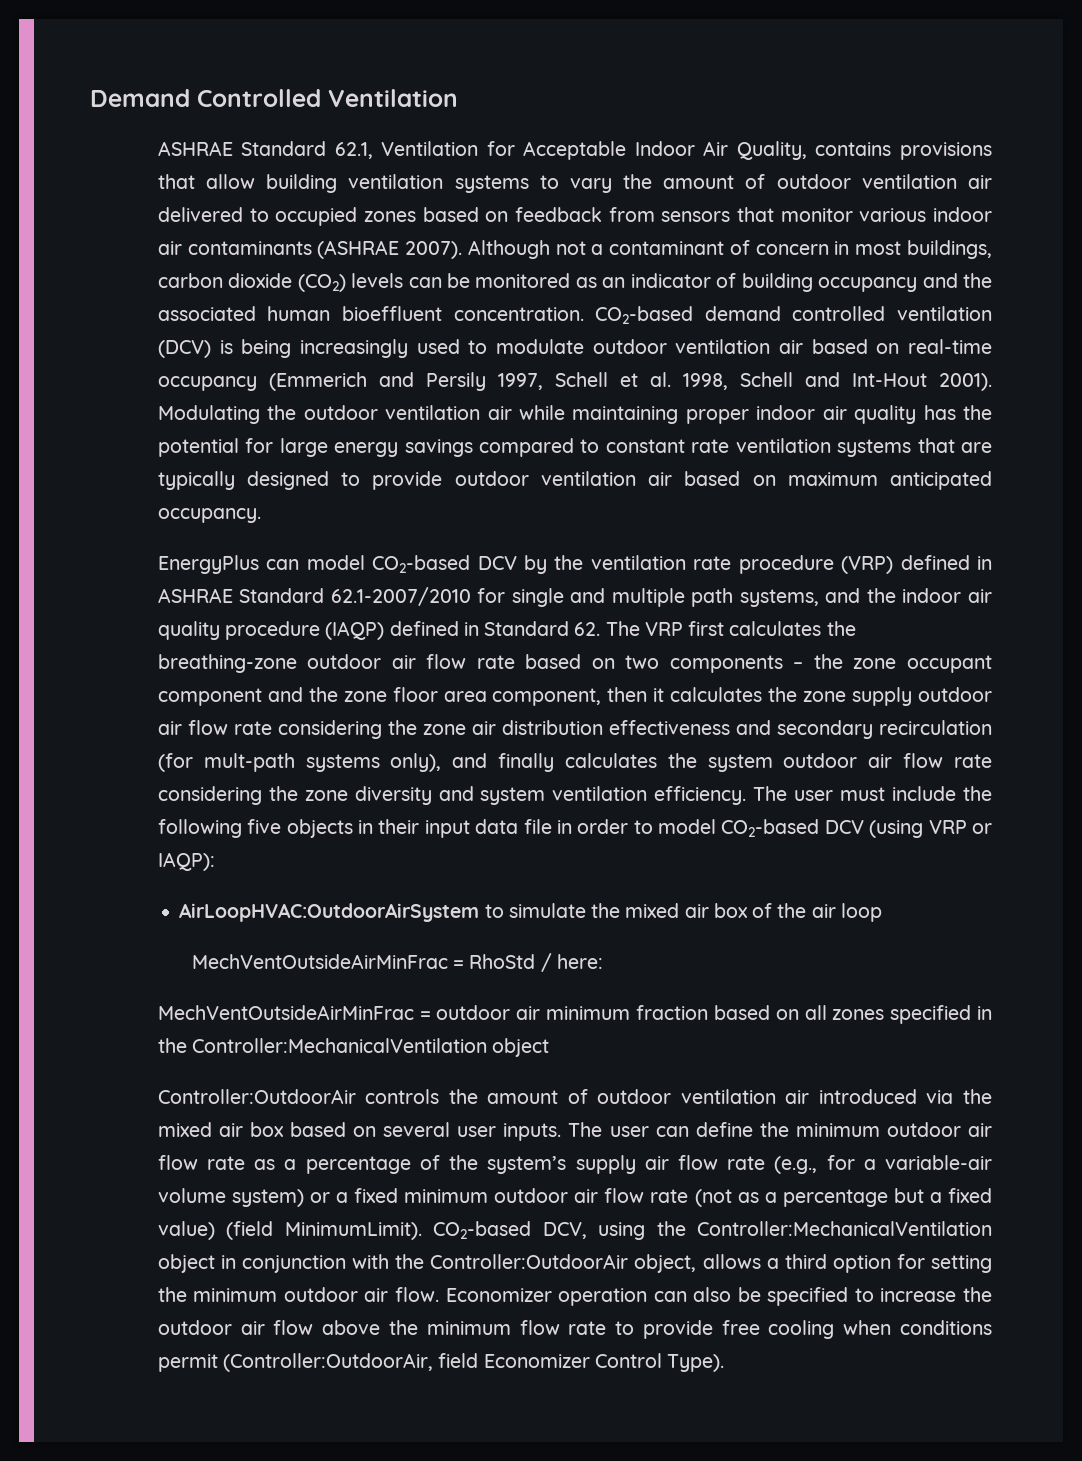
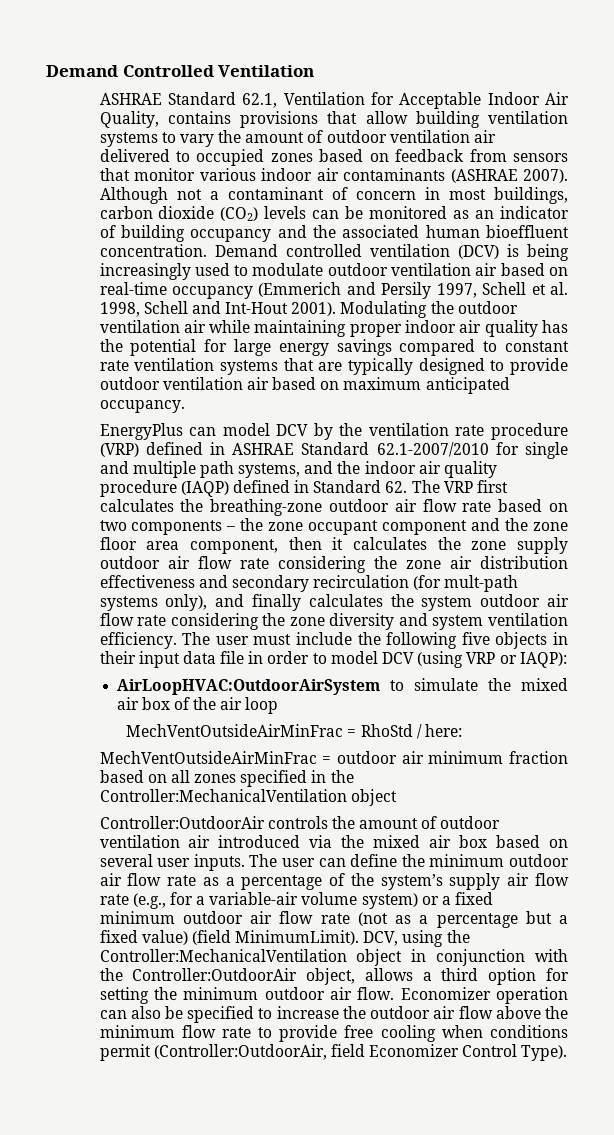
- CO2-based demand controlled ventilation (DCV) is being increasingly used to modulate outdoor ventilation air based on real-time occupancy (Emmerich and Persily 1997, Schell et al. 1998, Schell and Int-Hout 2001).
+ Demand controlled ventilation (DCV) is being increasingly used to modulate outdoor ventilation air based on real-time occupancy (Emmerich and Persily 1997, Schell et al. 1998, Schell and Int-Hout 2001).
- EnergyPlus can model CO2-based DCV by the ventilation rate procedure (VRP) defined in ASHRAE Standard 62.1-2007/2010 for single and multiple path systems, and the indoor air quality procedure (IAQP) defined in Standard 62. The VRP first calculates the breathing-zone outdoor air flow rate based on two components – the zone occupant component and the zone floor area component, then it calculates the zone supply outdoor air flow rate considering the zone air distribution effectiveness and secondary recirculation (for mult-path systems only), and finally calculates the system outdoor air flow rate considering the zone diversity and system ventilation efficiency.
+ EnergyPlus can model DCV by the ventilation rate procedure (VRP) defined in ASHRAE Standard 62.1-2007/2010 for single and multiple path systems, and the indoor air quality procedure (IAQP) defined in Standard 62. The VRP first calculates the breathing-zone outdoor air flow rate based on two components – the zone occupant component and the zone floor area component, then it calculates the zone supply outdoor air flow rate considering the zone air distribution effectiveness and secondary recirculation (for mult-path systems only), and finally calculates the system outdoor air flow rate considering the zone diversity and system ventilation efficiency.
- The user must include the following five objects in their input data file in order to model CO2-based DCV (using VRP or IAQP):
+ The user must include the following five objects in their input data file in order to model DCV (using VRP or IAQP):
- CO2-based DCV, using the Controller:MechanicalVentilation object in conjunction with the Controller:OutdoorAir object, allows a third option for setting the minimum outdoor air flow.
+ DCV, using the Controller:MechanicalVentilation object in conjunction with the Controller:OutdoorAir object, allows a third option for setting the minimum outdoor air flow.

